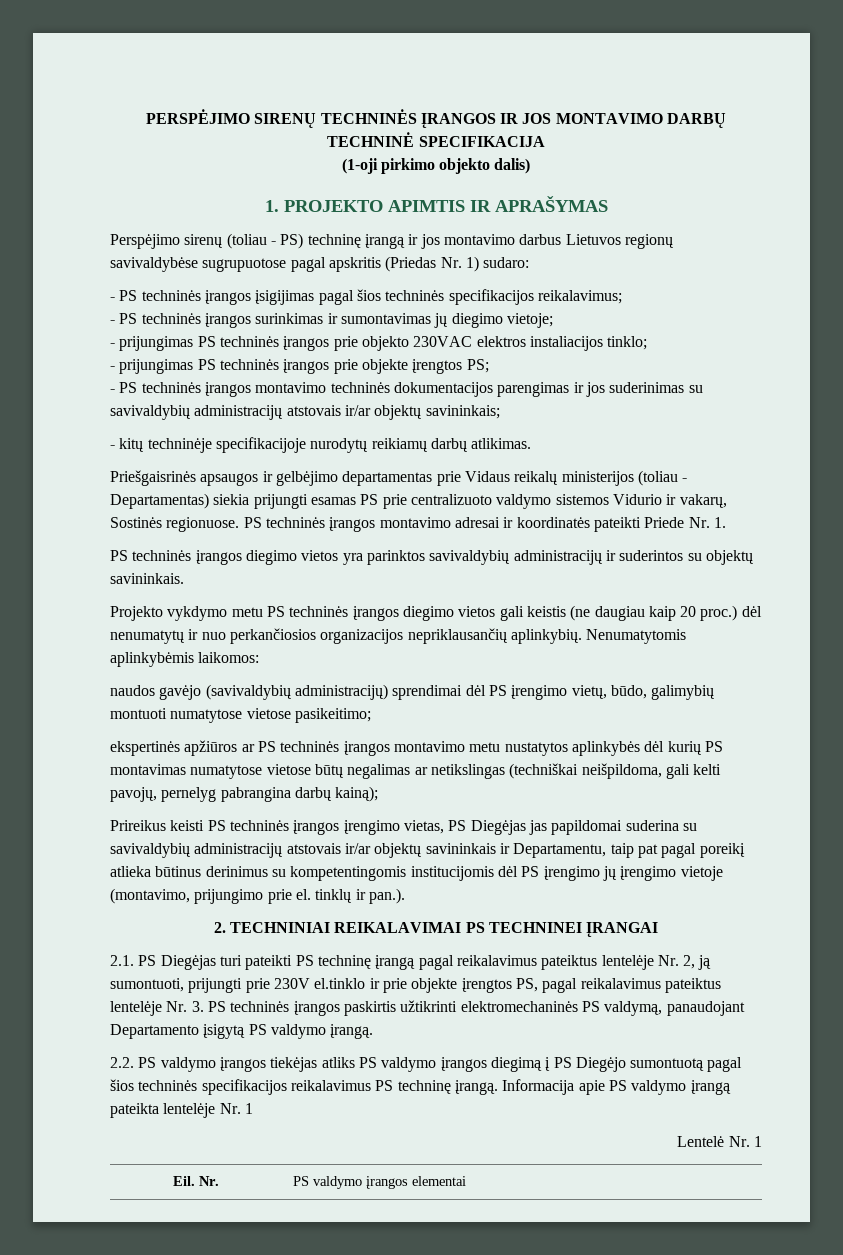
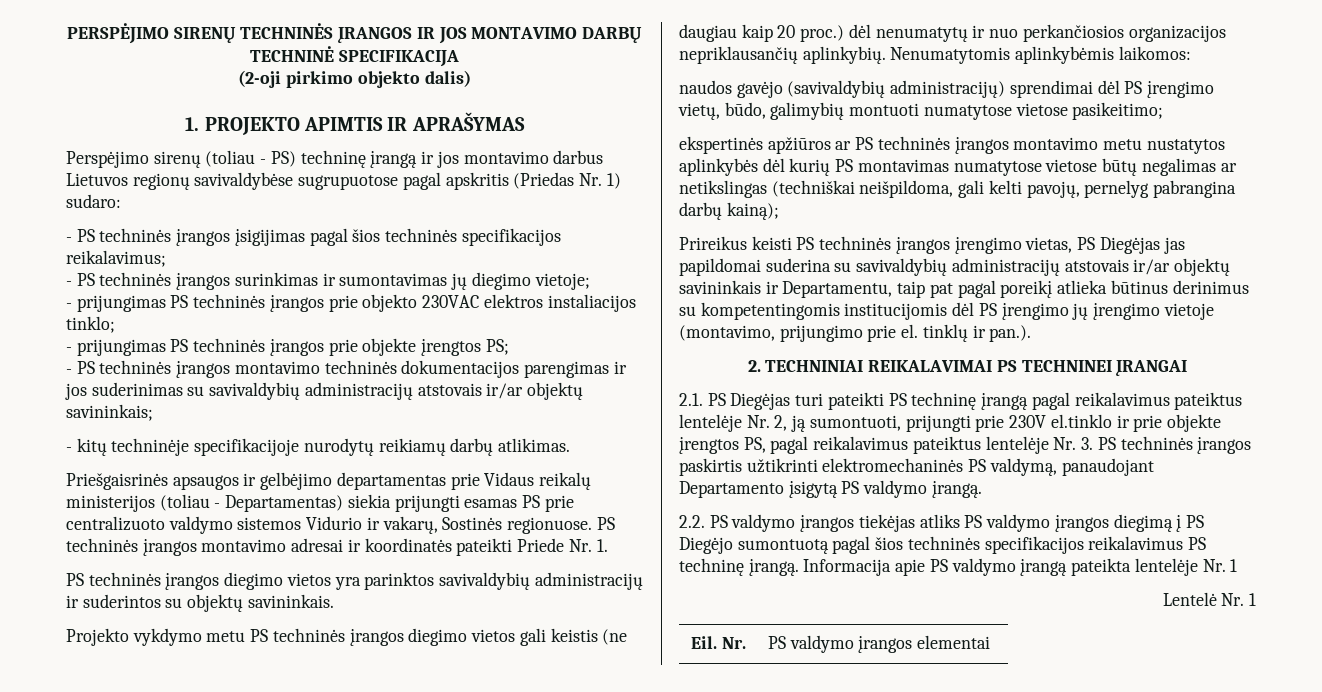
- (1-oji pirkimo objekto dalis)
+ (2-oji pirkimo objekto dalis)

